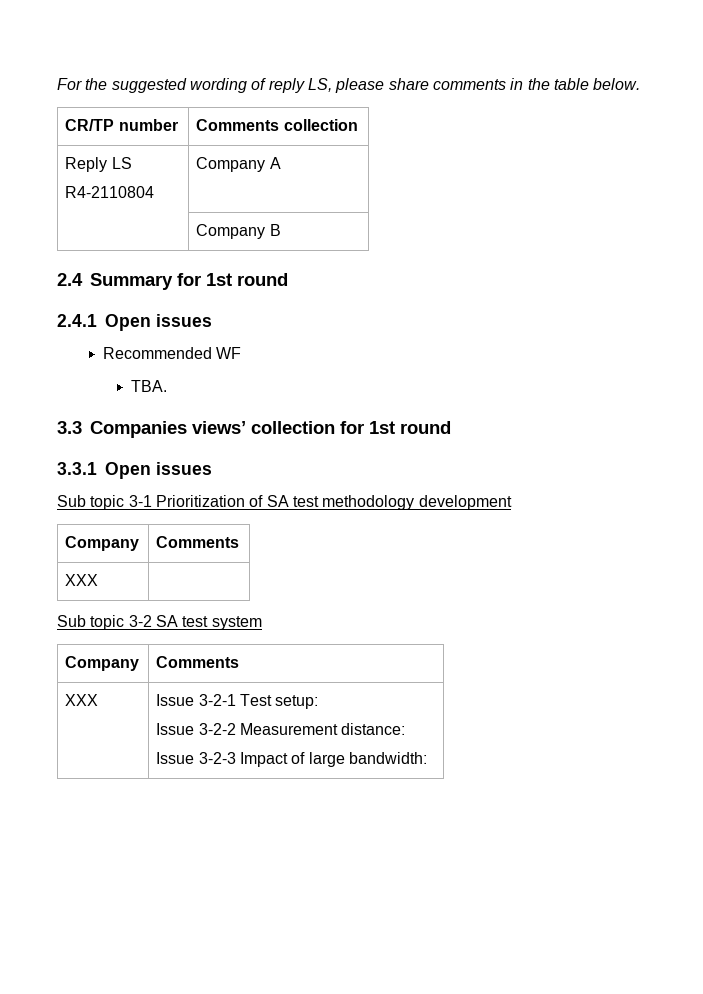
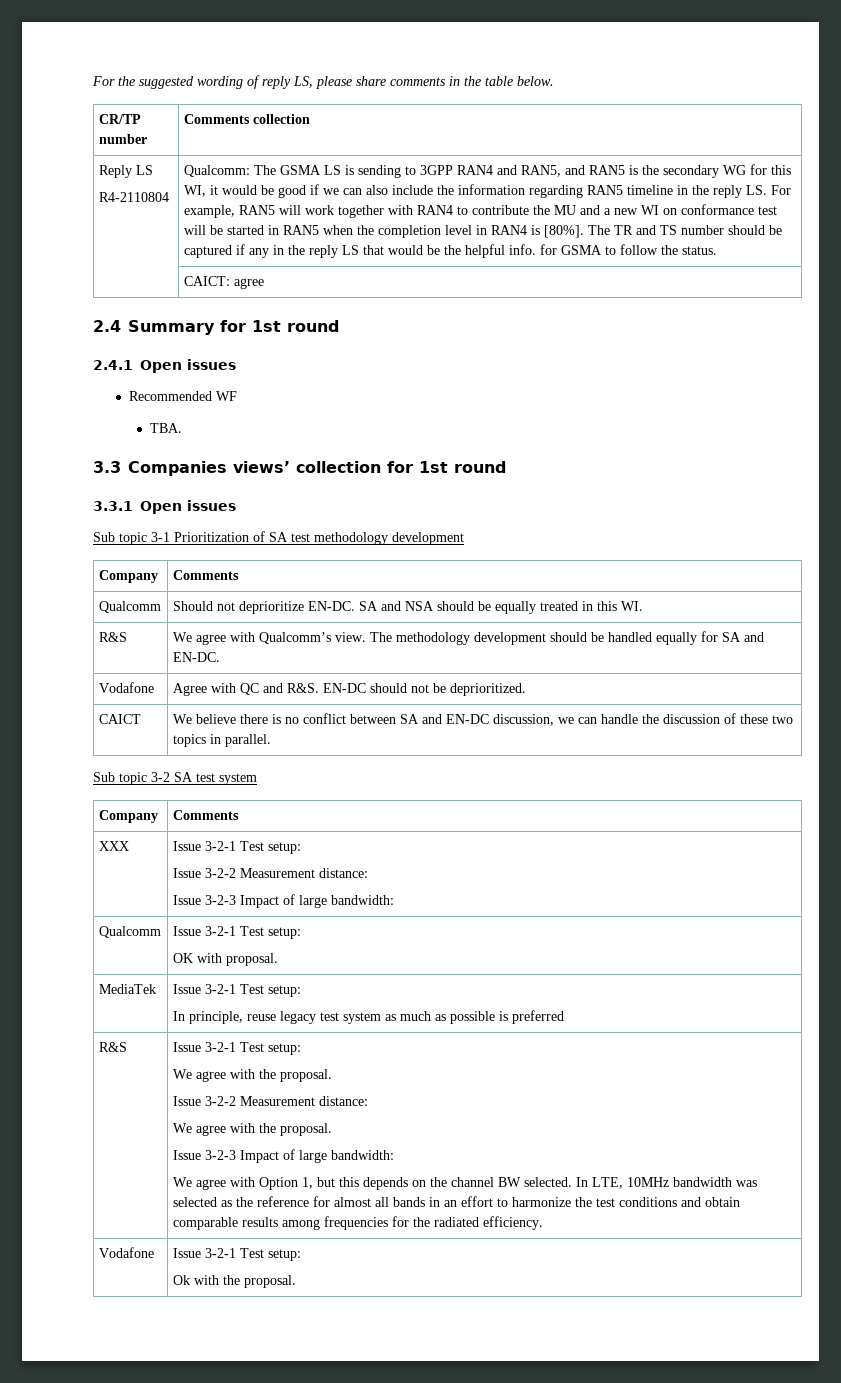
- Company A
- | Company B
+ Qualcomm: The GSMA LS is sending to 3GPP RAN4 and RAN5, and RAN5 is the secondary WG for this WI, it would be good if we can also include the information regarding RAN5 timeline in the reply LS. For example, RAN5 will work together with RAN4 to contribute the MU and a new WI on conformance test will be started in RAN5 when the completion level in RAN4 is [80%]. The TR and TS number should be captured if any in the reply LS that would be the helpful info. for GSMA to follow the status.
+ | CAICT: agree
  Sub topic 3-1 Prioritization of SA test methodology development
  Company | Comments
- XXX |
+ Qualcomm | Should not deprioritize EN-DC. SA and NSA should be equally treated in this WI.
+ R&S | We agree with Qualcomm’s view. The methodology development should be handled equally for SA and EN-DC.
+ Vodafone | Agree with QC and R&S. EN-DC should not be deprioritized.
+ CAICT | We believe there is no conflict between SA and EN-DC discussion, we can handle the discussion of these two topics in parallel.
+ Qualcomm | Issue 3-2-1 Test setup:
+ OK with proposal.
+ MediaTek | Issue 3-2-1 Test setup:
+ In principle, reuse legacy test system as much as possible is preferred
+ R&S | Issue 3-2-1 Test setup:
+ We agree with the proposal.
+ Issue 3-2-2 Measurement distance:
+ We agree with the proposal.
+ Issue 3-2-3 Impact of large bandwidth:
+ We agree with Option 1, but this depends on the channel BW selected. In LTE, 10MHz bandwidth was selected as the reference for almost all bands in an effort to harmonize the test conditions and obtain comparable results among frequencies for the radiated efficiency.
+ Vodafone | Issue 3-2-1 Test setup:
+ Ok with the proposal.

